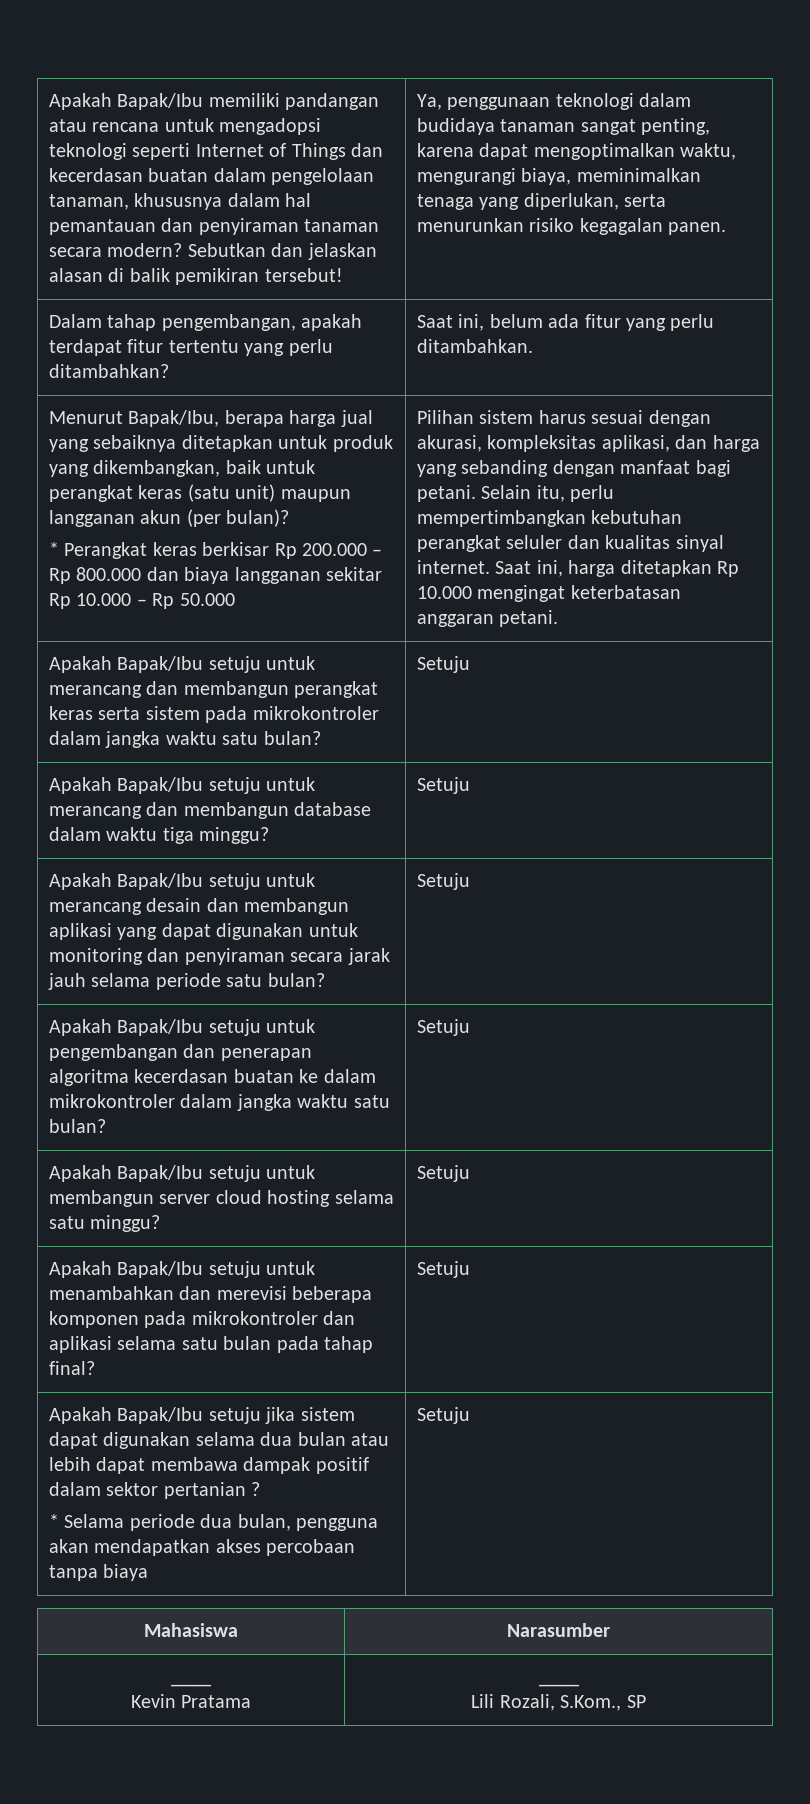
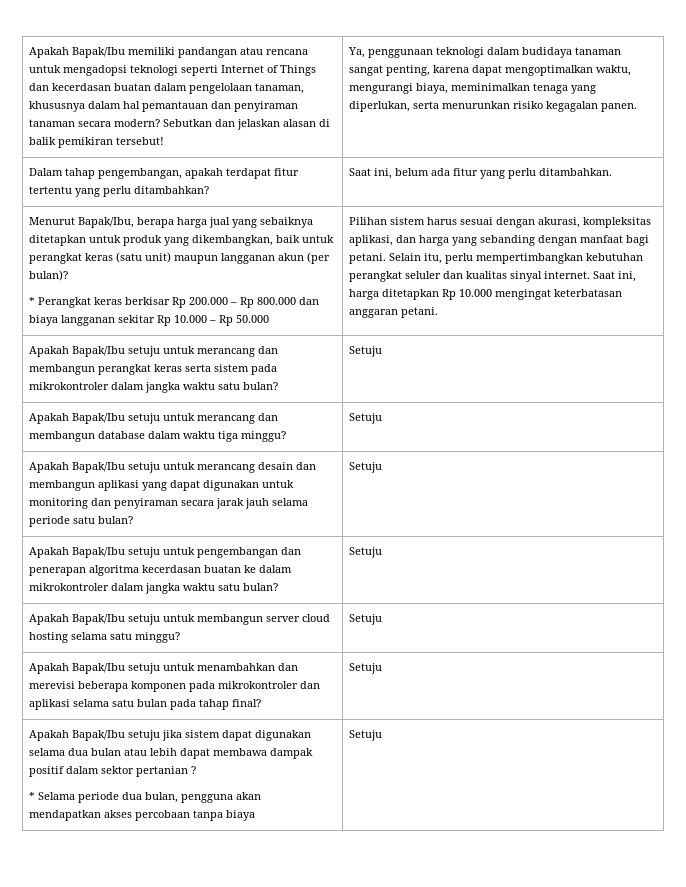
- Mahasiswa | Narasumber
- ____
- Kevin Pratama | ____
- Lili Rozali, S.Kom., SP

